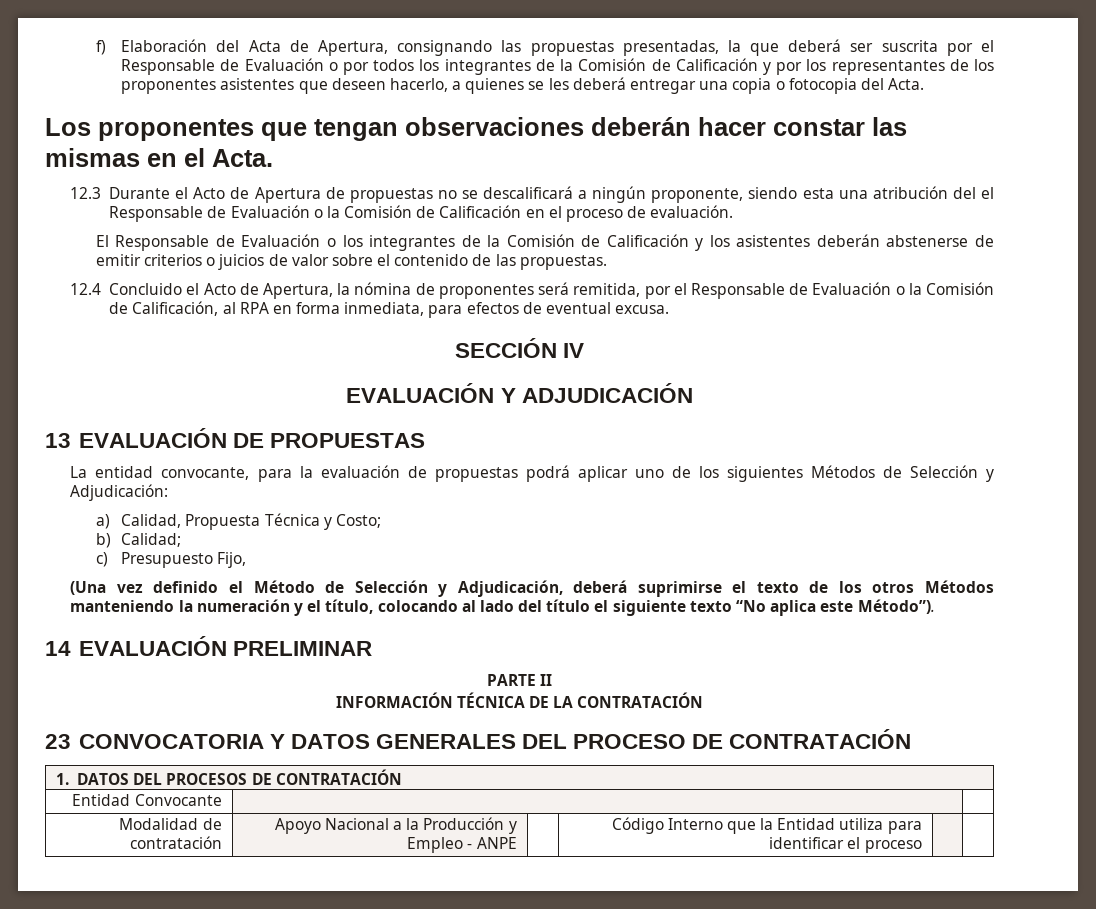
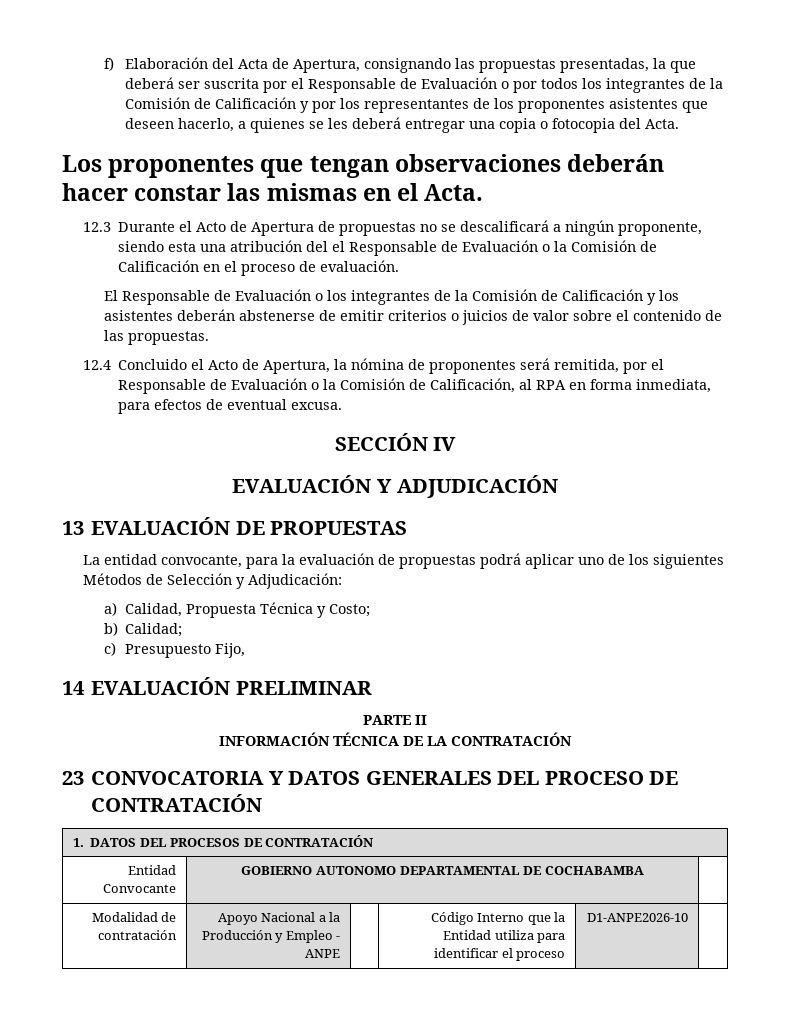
- (Una vez definido el Método de Selección y Adjudicación, deberá suprimirse el texto de los otros Métodos manteniendo la numeración y el título, colocando al lado del título el siguiente texto “No aplica este Método”).
- Entidad Convocante | |
+ Entidad Convocante | GOBIERNO AUTONOMO DEPARTAMENTAL DE COCHABAMBA |
- Modalidad de contratación | Apoyo Nacional a la Producción y Empleo - ANPE | | Código Interno que la Entidad utiliza para identificar el proceso | |
+ Modalidad de contratación | Apoyo Nacional a la Producción y Empleo - ANPE | | Código Interno que la Entidad utiliza para identificar el proceso | D1-ANPE2026-10 |

